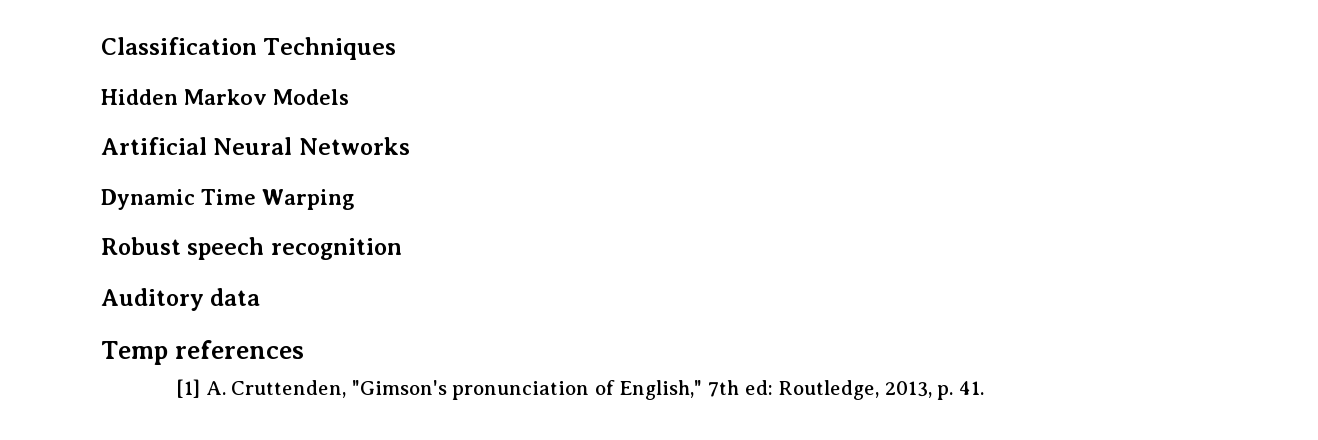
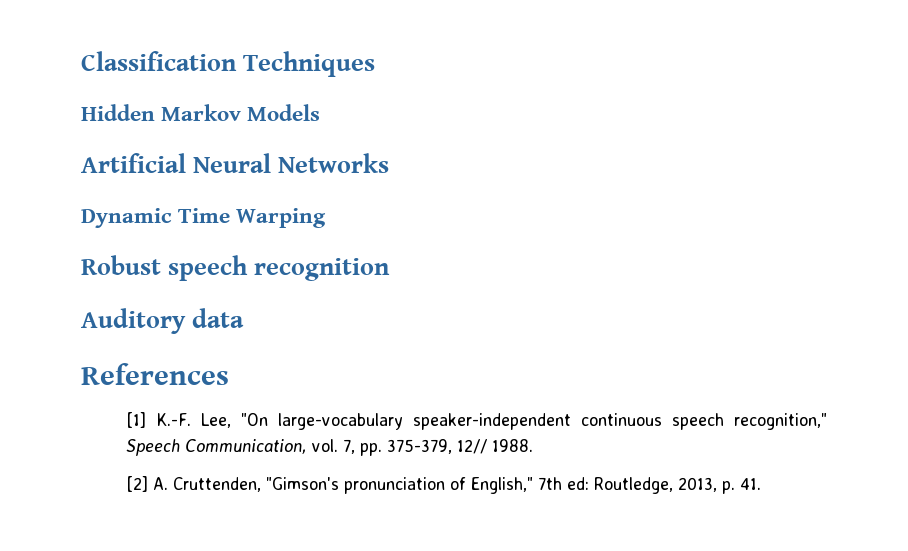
- Temp references
+ References
- [1] A. Cruttenden, "Gimson's pronunciation of English," 7th ed: Routledge, 2013, p. 41.
+ [1] K.-F. Lee, "On large-vocabulary speaker-independent continuous speech recognition," Speech Communication, vol. 7, pp. 375-379, 12// 1988.
+ [2] A. Cruttenden, "Gimson's pronunciation of English," 7th ed: Routledge, 2013, p. 41.

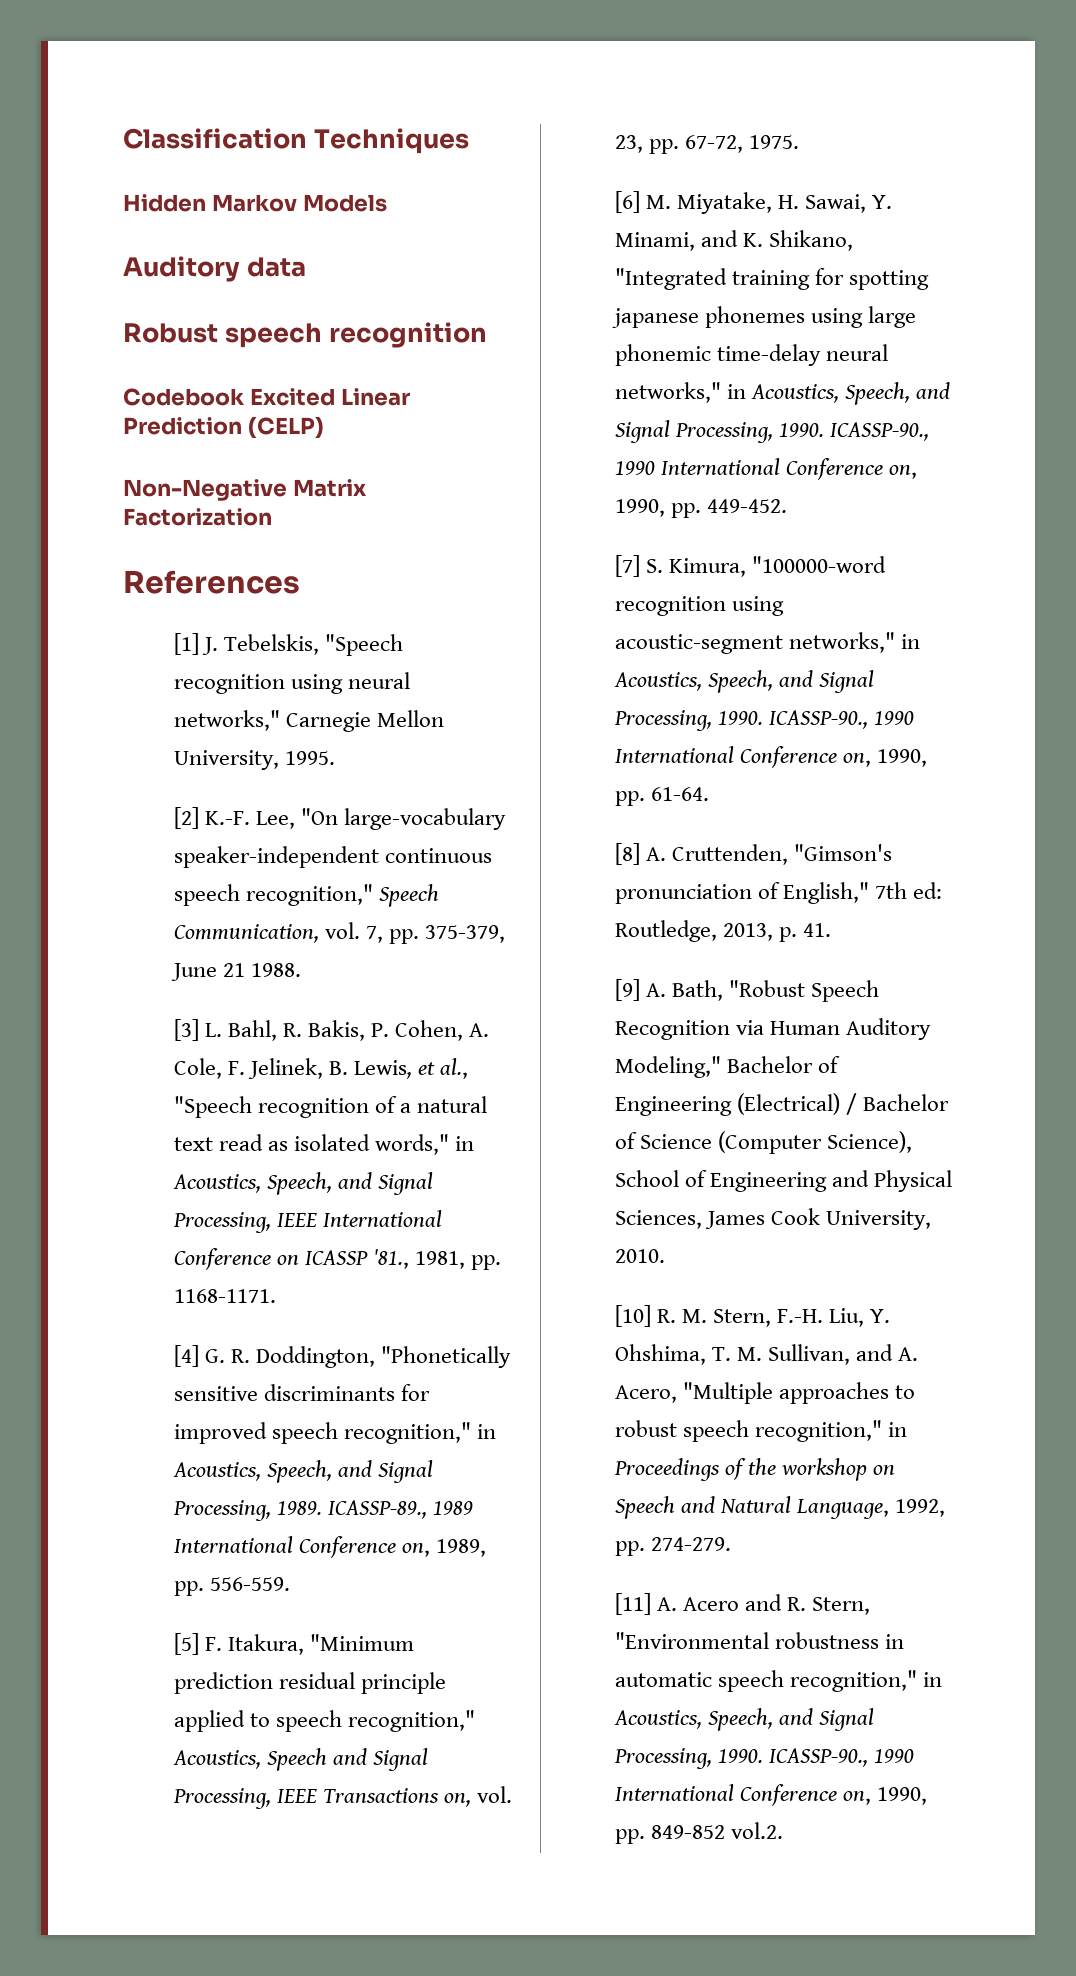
- Artificial Neural Networks
- Dynamic Time Warping
+ Auditory data
  Robust speech recognition
- Auditory data
+ Codebook Excited Linear Prediction (CELP)
+ Non-Negative Matrix Factorization
  References
- [1] K.-F. Lee, "On large-vocabulary speaker-independent continuous speech recognition," Speech Communication, vol. 7, pp. 375-379, 12// 1988.
+ [1] J. Tebelskis, "Speech recognition using neural networks," Carnegie Mellon University, 1995.
+ [2] K.-F. Lee, "On large-vocabulary speaker-independent continuous speech recognition," Speech Communication, vol. 7, pp. 375-379, June 21 1988.
- [2] A. Cruttenden, "Gimson's pronunciation of English," 7th ed: Routledge, 2013, p. 41.
+ [3] L. Bahl, R. Bakis, P. Cohen, A. Cole, F. Jelinek, B. Lewis, et al., "Speech recognition of a natural text read as isolated words," in Acoustics, Speech, and Signal Processing, IEEE International Conference on ICASSP '81., 1981, pp. 1168-1171.
+ [4] G. R. Doddington, "Phonetically sensitive discriminants for improved speech recognition," in Acoustics, Speech, and Signal Processing, 1989. ICASSP-89., 1989 International Conference on, 1989, pp. 556-559.
+ [5] F. Itakura, "Minimum prediction residual principle applied to speech recognition," Acoustics, Speech and Signal Processing, IEEE Transactions on, vol. 23, pp. 67-72, 1975.
+ [6] M. Miyatake, H. Sawai, Y. Minami, and K. Shikano, "Integrated training for spotting japanese phonemes using large phonemic time-delay neural networks," in Acoustics, Speech, and Signal Processing, 1990. ICASSP-90., 1990 International Conference on, 1990, pp. 449-452.
+ [7] S. Kimura, "100000-word recognition using acoustic-segment networks," in Acoustics, Speech, and Signal Processing, 1990. ICASSP-90., 1990 International Conference on, 1990, pp. 61-64.
+ [8] A. Cruttenden, "Gimson's pronunciation of English," 7th ed: Routledge, 2013, p. 41.
+ [9] A. Bath, "Robust Speech Recognition via Human Auditory Modeling," Bachelor of Engineering (Electrical) / Bachelor of Science (Computer Science), School of Engineering and Physical Sciences, James Cook University, 2010.
+ [10] R. M. Stern, F.-H. Liu, Y. Ohshima, T. M. Sullivan, and A. Acero, "Multiple approaches to robust speech recognition," in Proceedings of the workshop on Speech and Natural Language, 1992, pp. 274-279.
+ [11] A. Acero and R. Stern, "Environmental robustness in automatic speech recognition," in Acoustics, Speech, and Signal Processing, 1990. ICASSP-90., 1990 International Conference on, 1990, pp. 849-852 vol.2.

